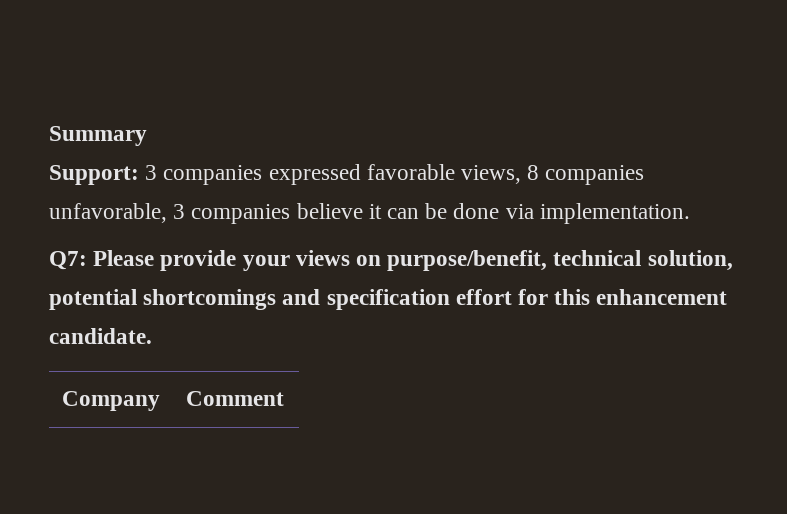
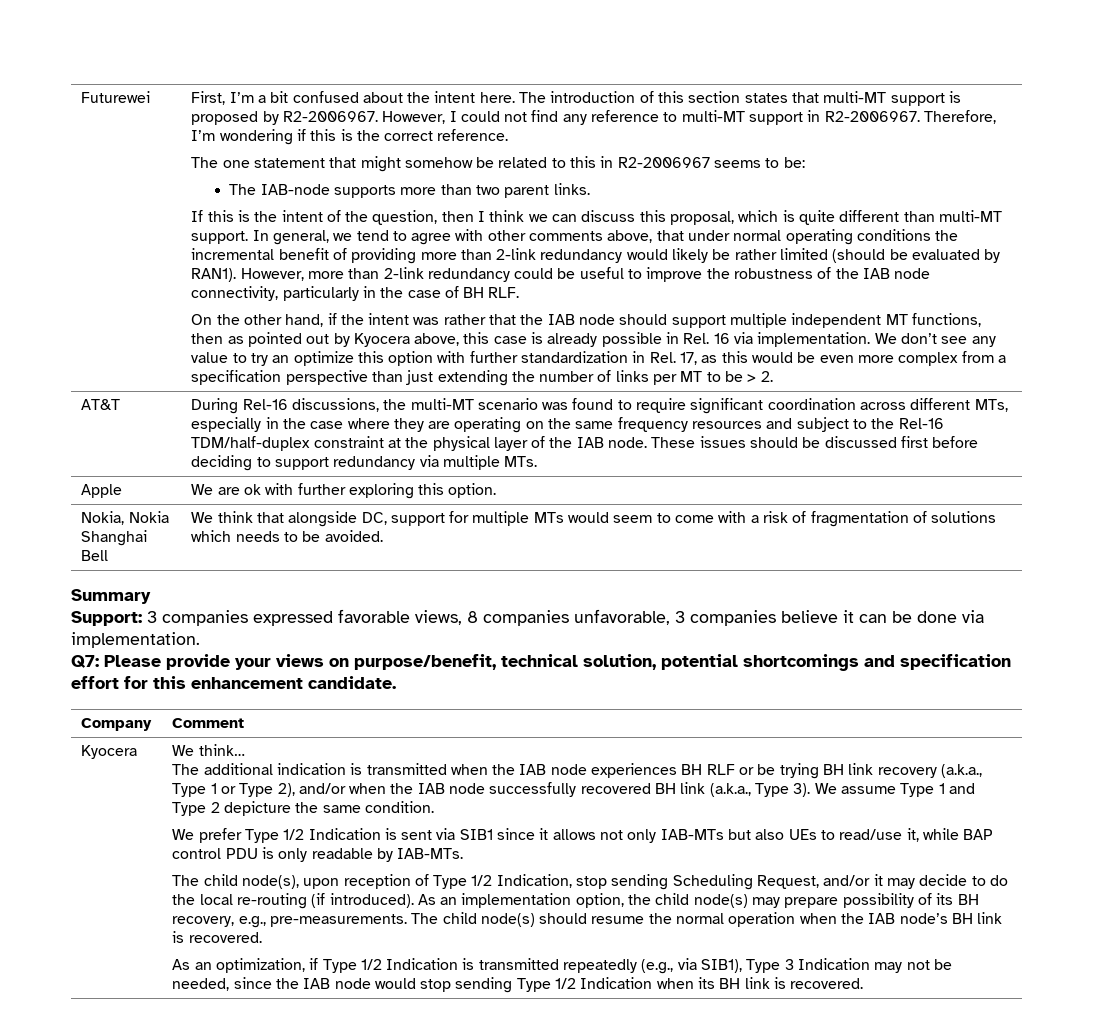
+ Futurewei | First, I’m a bit confused about the intent here. The introduction of this section states that multi-MT support is proposed by R2-2006967. However, I could not find any reference to multi-MT support in R2-2006967. Therefore, I’m wondering if this is the correct reference.
+ The one statement that might somehow be related to this in R2-2006967 seems to be:
+ The IAB-node supports more than two parent links.
+ If this is the intent of the question, then I think we can discuss this proposal, which is quite different than multi-MT support. In general, we tend to agree with other comments above, that under normal operating conditions the incremental benefit of providing more than 2-link redundancy would likely be rather limited (should be evaluated by RAN1). However, more than 2-link redundancy could be useful to improve the robustness of the IAB node connectivity, particularly in the case of BH RLF.
+ On the other hand, if the intent was rather that the IAB node should support multiple independent MT functions, then as pointed out by Kyocera above, this case is already possible in Rel. 16 via implementation. We don’t see any value to try an optimize this option with further standardization in Rel. 17, as this would be even more complex from a specification perspective than just extending the number of links per MT to be > 2.
+ AT&T | During Rel-16 discussions, the multi-MT scenario was found to require significant coordination across different MTs, especially in the case where they are operating on the same frequency resources and subject to the Rel-16 TDM/half-duplex constraint at the physical layer of the IAB node. These issues should be discussed first before deciding to support redundancy via multiple MTs.
+ Apple | We are ok with further exploring this option.
+ Nokia, Nokia Shanghai Bell | We think that alongside DC, support for multiple MTs would seem to come with a risk of fragmentation of solutions which needs to be avoided.
+ Kyocera | We think…
+ The additional indication is transmitted when the IAB node experiences BH RLF or be trying BH link recovery (a.k.a., Type 1 or Type 2), and/or when the IAB node successfully recovered BH link (a.k.a., Type 3). We assume Type 1 and Type 2 depicture the same condition.
+ We prefer Type 1/2 Indication is sent via SIB1 since it allows not only IAB-MTs but also UEs to read/use it, while BAP control PDU is only readable by IAB-MTs.
+ The child node(s), upon reception of Type 1/2 Indication, stop sending Scheduling Request, and/or it may decide to do the local re-routing (if introduced). As an implementation option, the child node(s) may prepare possibility of its BH recovery, e.g., pre-measurements. The child node(s) should resume the normal operation when the IAB node’s BH link is recovered.
+ As an optimization, if Type 1/2 Indication is transmitted repeatedly (e.g., via SIB1), Type 3 Indication may not be needed, since the IAB node would stop sending Type 1/2 Indication when its BH link is recovered.

